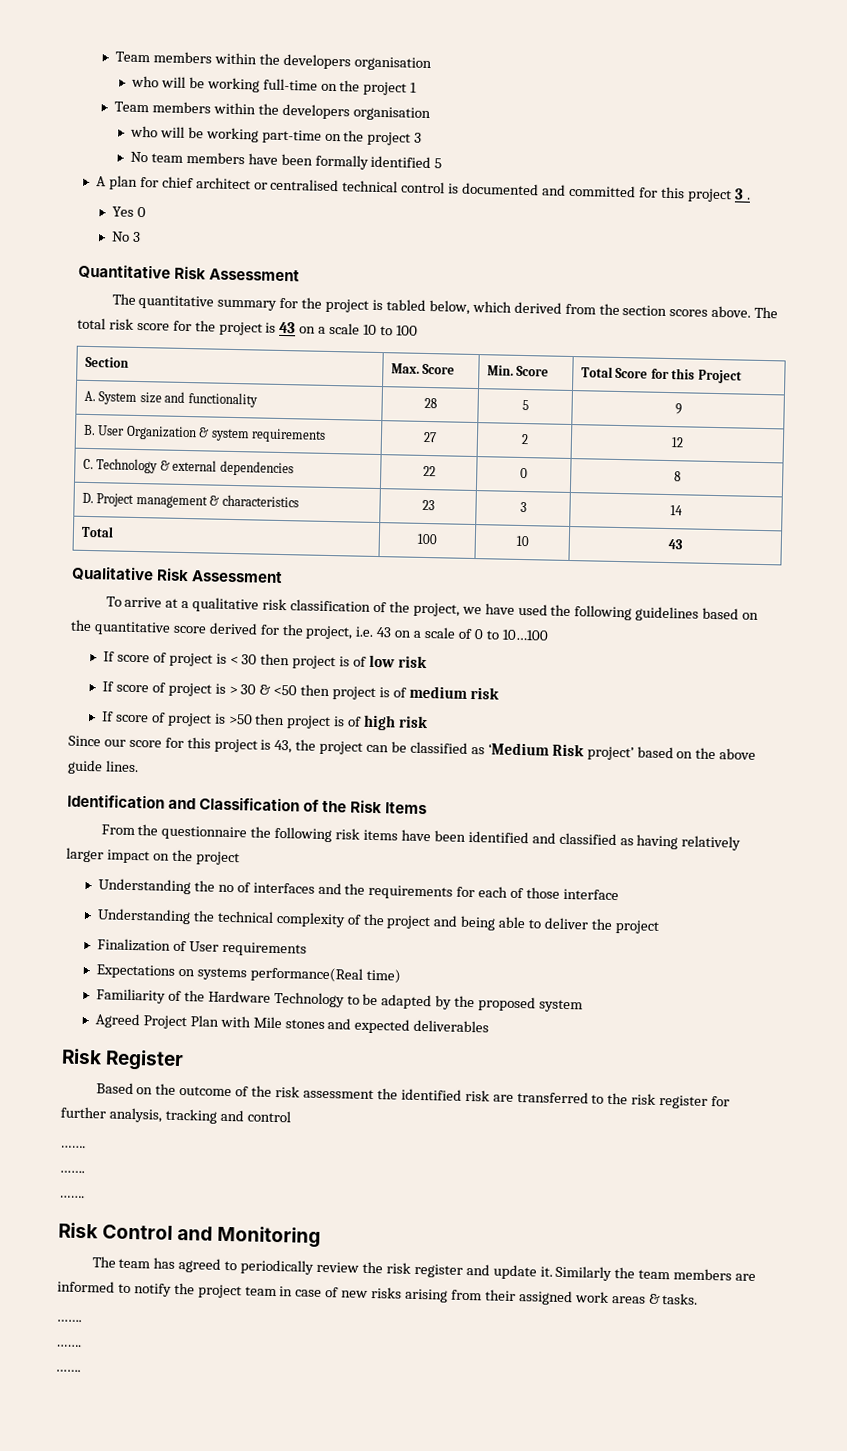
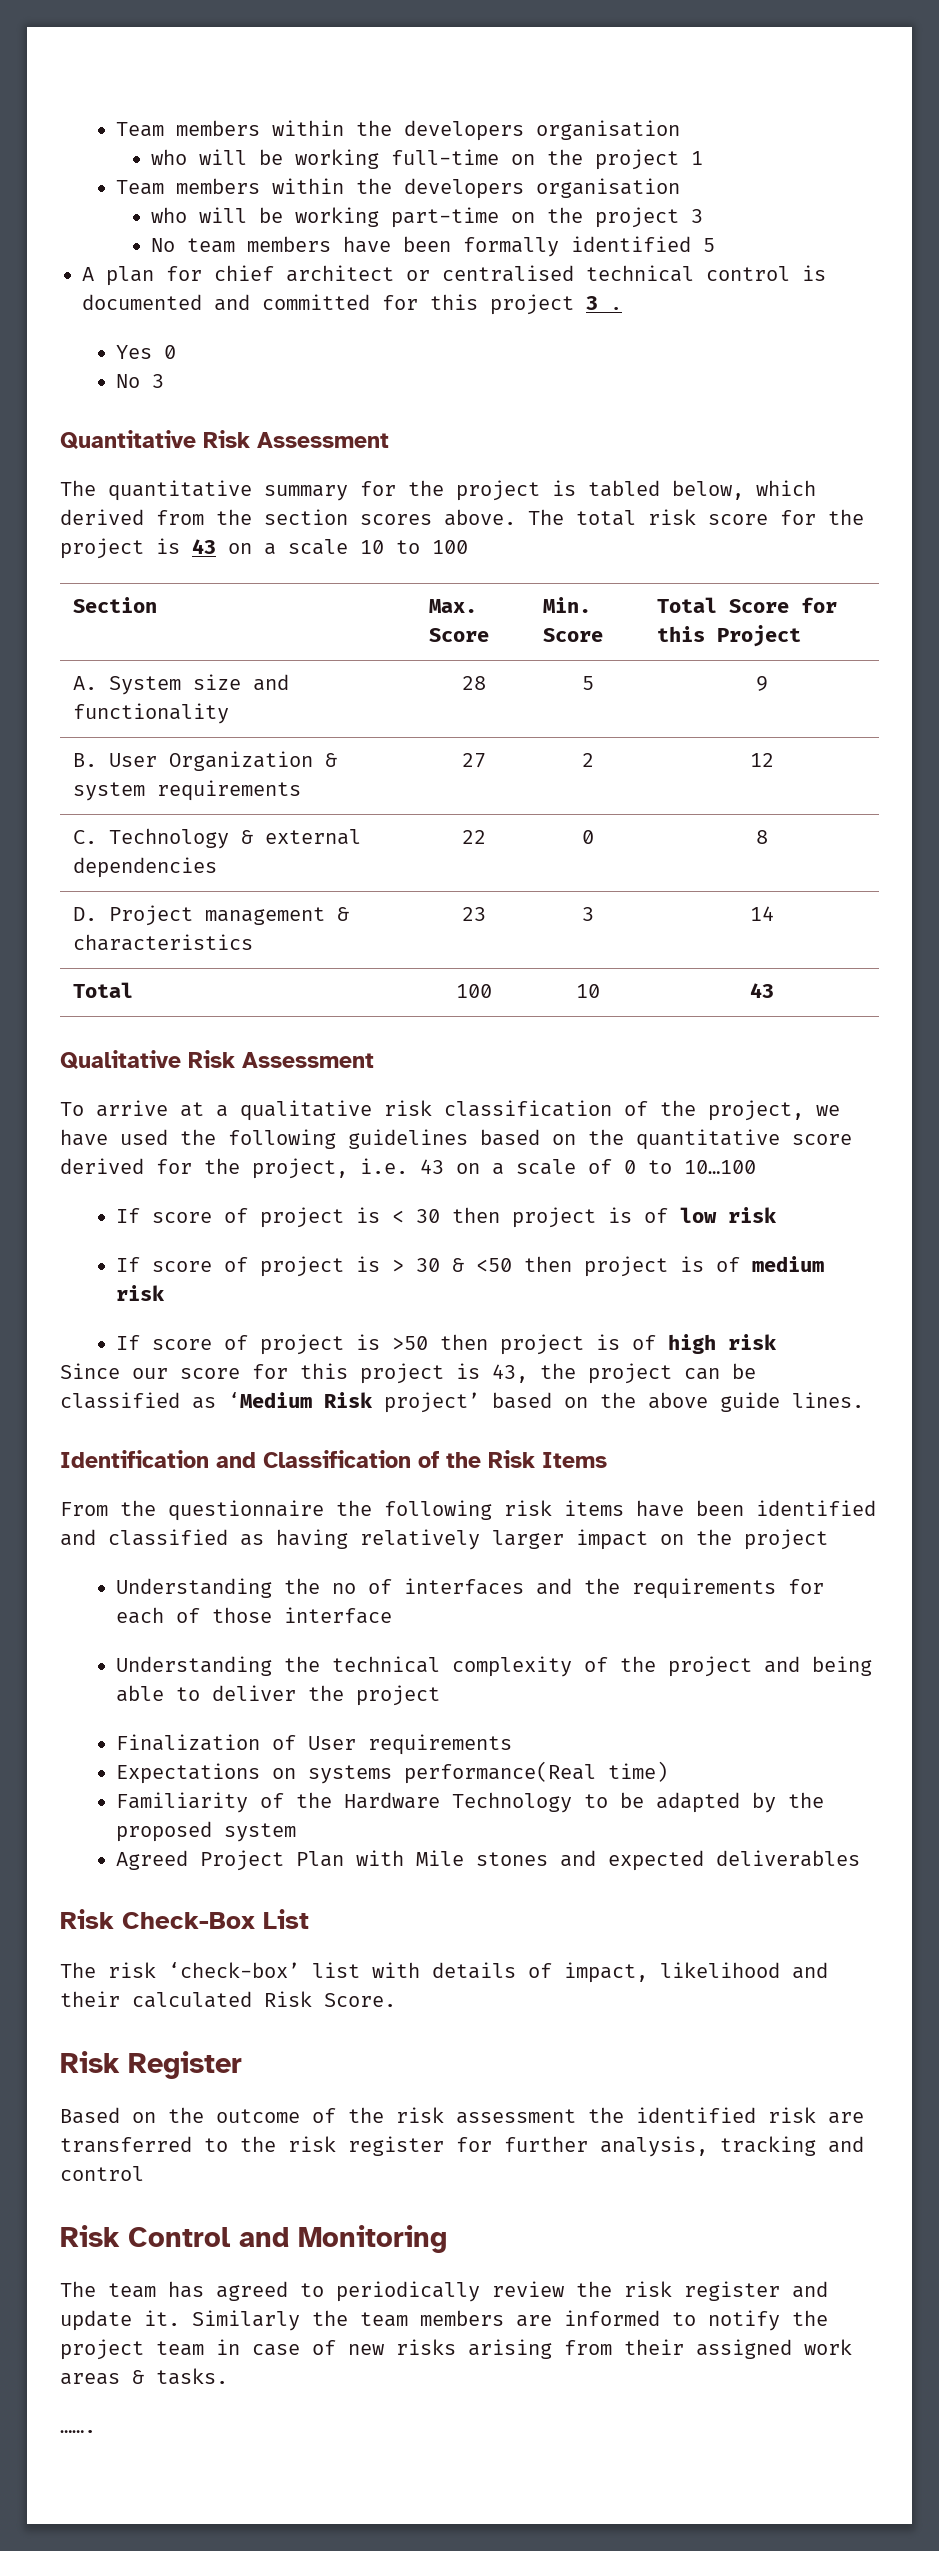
+ Risk Check-Box List
+ The risk ‘check-box’ list with details of impact, likelihood and their calculated Risk Score.
  Based on the outcome of the risk assessment the identified risk are transferred to the risk register for further analysis, tracking and control
- …….
- …….
- …….
  Similarly the team members are informed to notify the project team in case of new risks arising from their assigned work areas & tasks.
- …….
- …….

